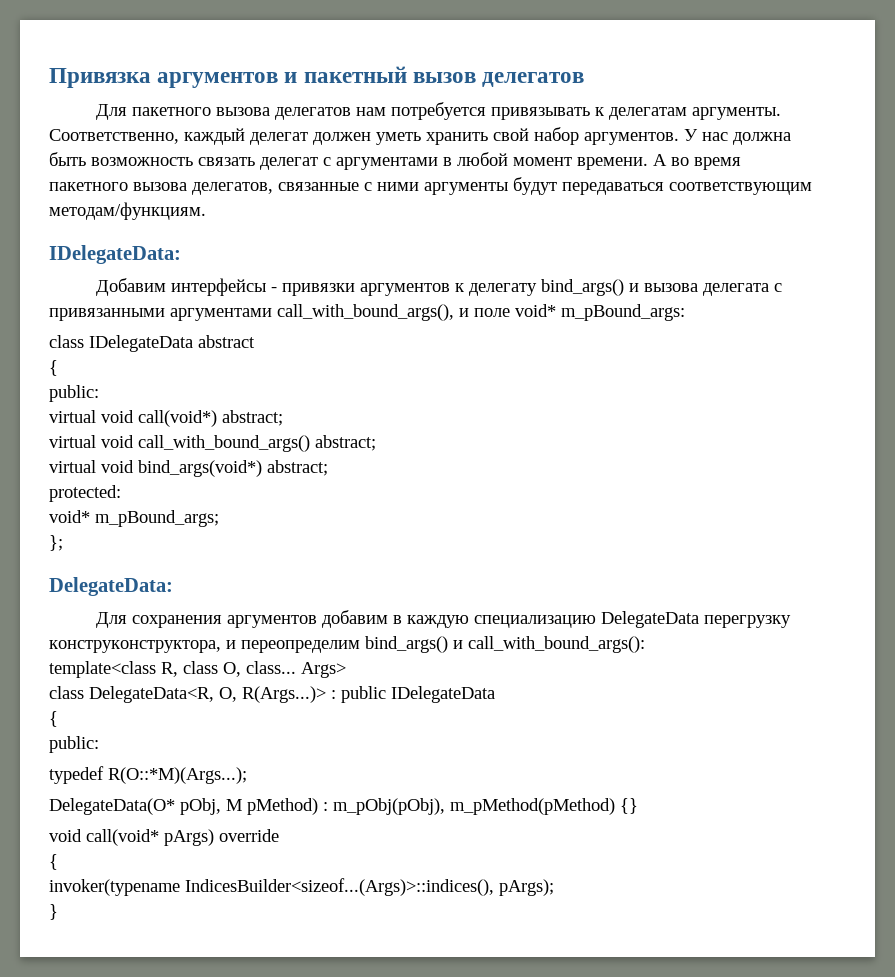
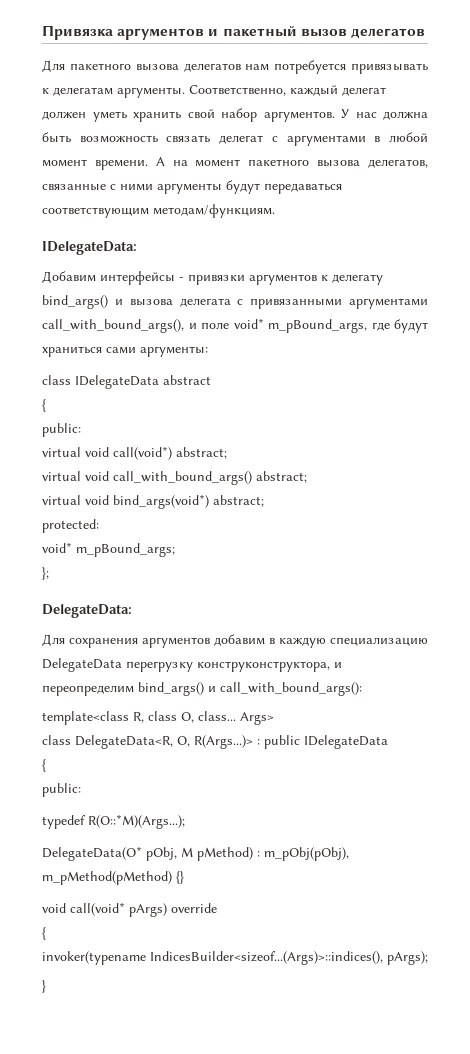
- А во время пакетного вызова делегатов, связанные с ними аргументы будут передаваться соответствующим методам/функциям.
+ А на момент пакетного вызова делегатов, связанные с ними аргументы будут передаваться соответствующим методам/функциям.
- Добавим интерфейсы - привязки аргументов к делегату bind_args() и вызова делегата с привязанными аргументами call_with_bound_args(), и поле void* m_pBound_args:
+ Добавим интерфейсы - привязки аргументов к делегату bind_args() и вызова делегата с привязанными аргументами call_with_bound_args(), и поле void* m_pBound_args, где будут храниться сами аргументы:

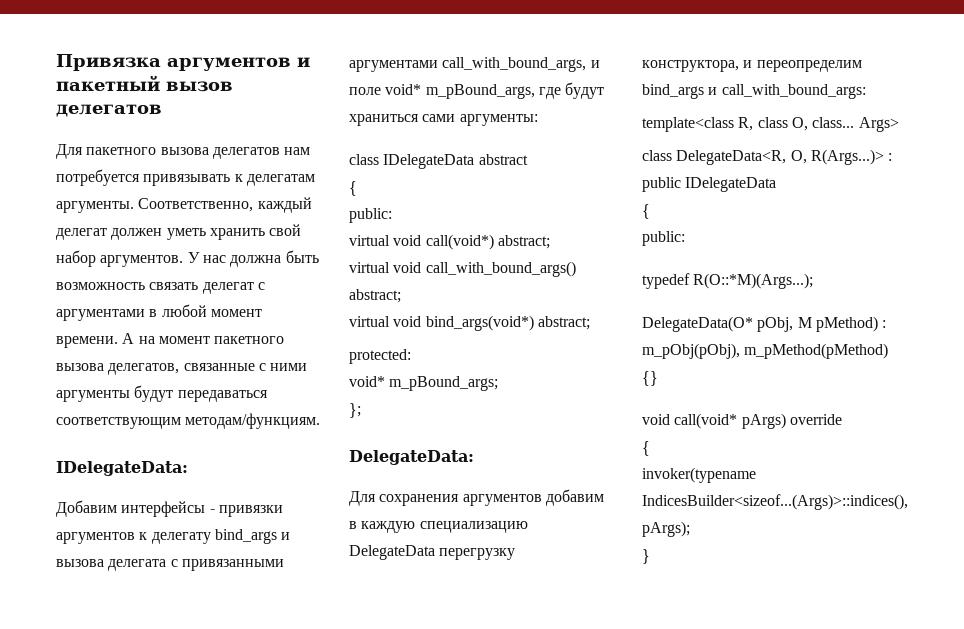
- Добавим интерфейсы - привязки аргументов к делегату bind_args() и вызова делегата с привязанными аргументами call_with_bound_args(), и поле void* m_pBound_args, где будут храниться сами аргументы:
+ Добавим интерфейсы - привязки аргументов к делегату bind_args и вызова делегата с привязанными аргументами call_with_bound_args, и поле void* m_pBound_args, где будут храниться сами аргументы:
- Для сохранения аргументов добавим в каждую специализацию DelegateData перегрузку конструконструктора, и переопределим bind_args() и call_with_bound_args():
+ Для сохранения аргументов добавим в каждую специализацию DelegateData перегрузку конструктора, и переопределим bind_args и call_with_bound_args:

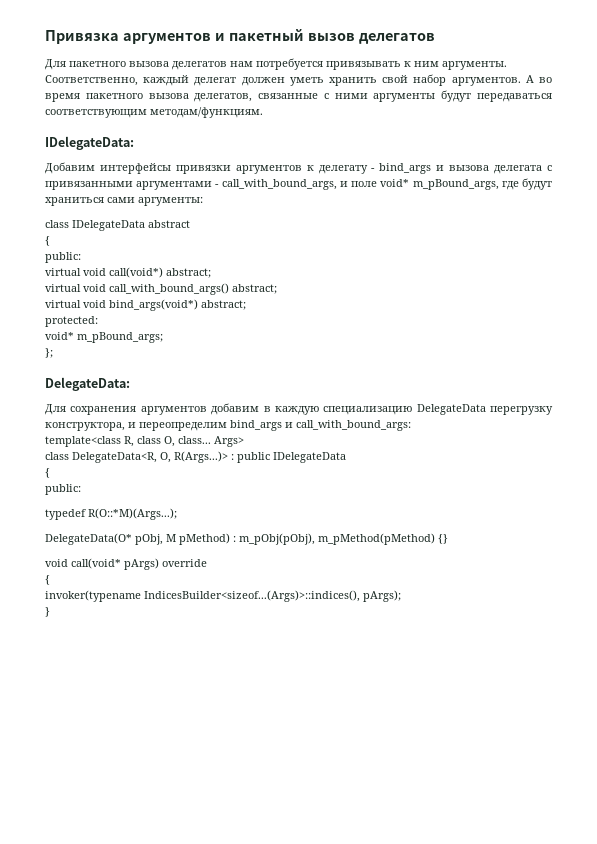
- Для пакетного вызова делегатов нам потребуется привязывать к делегатам аргументы.
+ Для пакетного вызова делегатов нам потребуется привязывать к ним аргументы.
- У нас должна быть возможность связать делегат с аргументами в любой момент времени. А на момент пакетного вызова делегатов, связанные с ними аргументы будут передаваться соответствующим методам/функциям.
+ А во время пакетного вызова делегатов, связанные с ними аргументы будут передаваться соответствующим методам/функциям.
- Добавим интерфейсы - привязки аргументов к делегату bind_args и вызова делегата с привязанными аргументами call_with_bound_args, и поле void* m_pBound_args, где будут храниться сами аргументы:
+ Добавим интерфейсы привязки аргументов к делегату - bind_args и вызова делегата с привязанными аргументами - call_with_bound_args, и поле void* m_pBound_args, где будут храниться сами аргументы:

